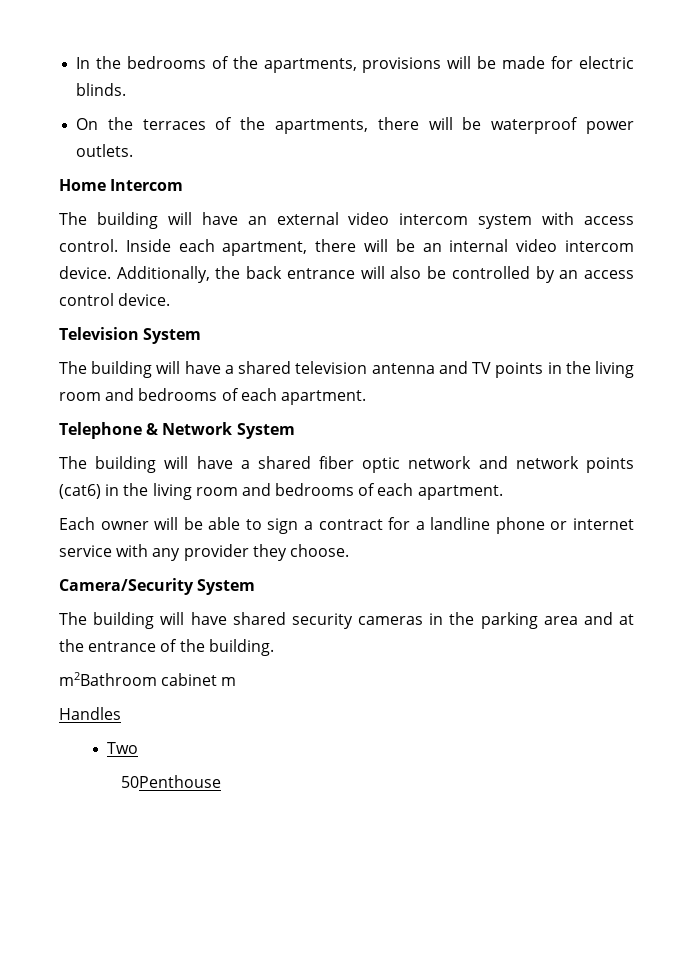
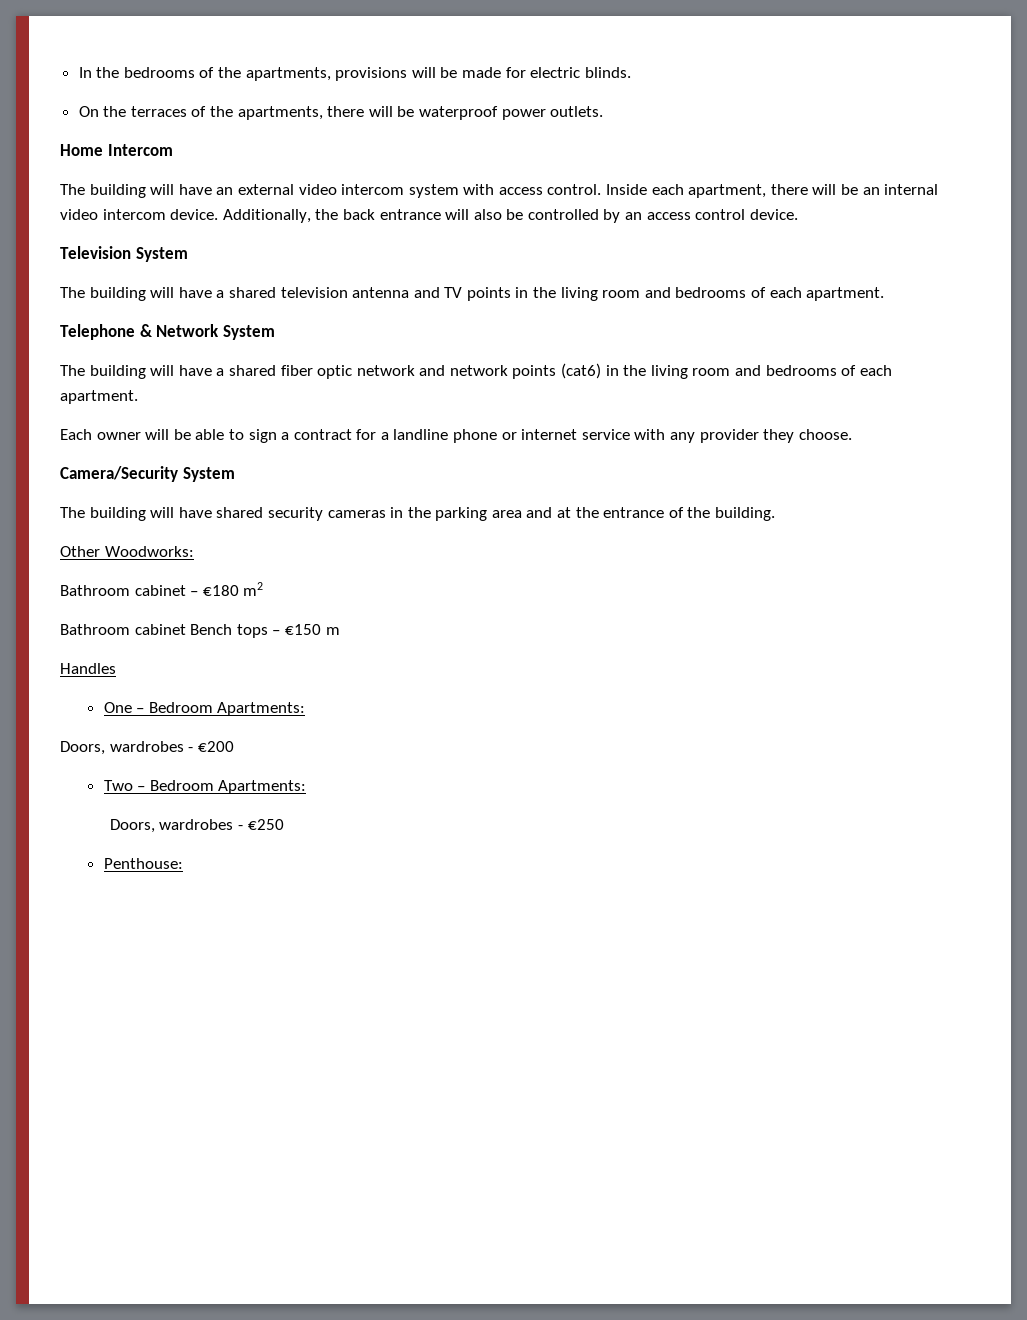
- m2Bathroom cabinet m
+ Other Woodworks:
+ Bathroom cabinet – €180 m2
+ Bathroom cabinet Bench tops – €150 m
  Handles
- Two
- 50Penthouse
+ One – Bedroom Apartments:
+ Doors, wardrobes - €200
+ Two – Bedroom Apartments:
+ Doors, wardrobes - €250
+ Penthouse:

